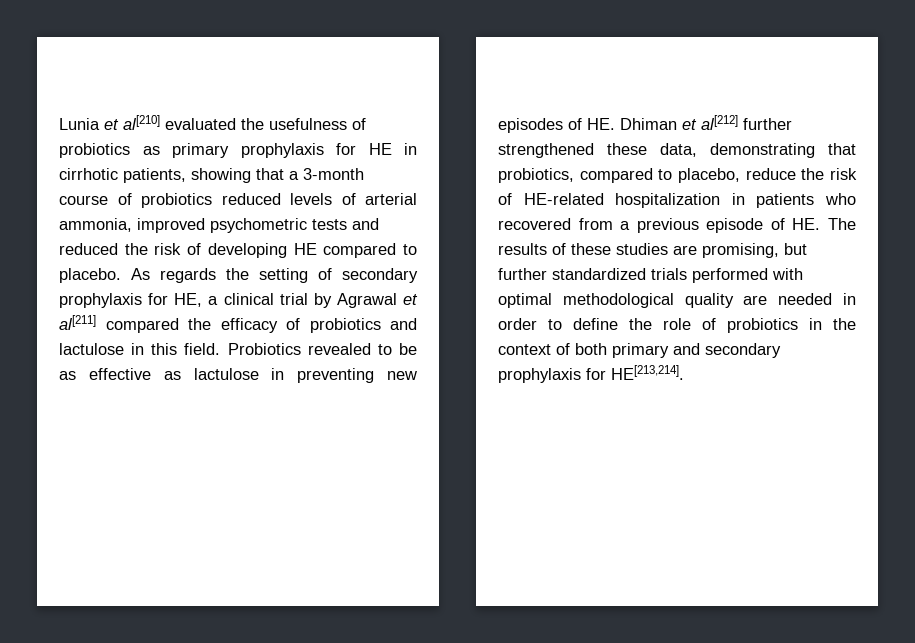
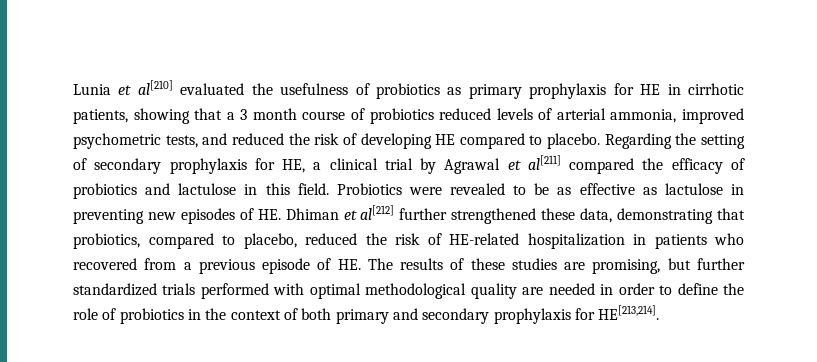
- Lunia et al[210] evaluated the usefulness of probiotics as primary prophylaxis for HE in cirrhotic patients, showing that a 3-month course of probiotics reduced levels of arterial ammonia, improved psychometric tests and reduced the risk of developing HE compared to placebo.
+ Lunia et al[210] evaluated the usefulness of probiotics as primary prophylaxis for HE in cirrhotic patients, showing that a 3 month course of probiotics reduced levels of arterial ammonia, improved psychometric tests, and reduced the risk of developing HE compared to placebo.
- As regards the setting of secondary prophylaxis for HE, a clinical trial by Agrawal et al[211] compared the efficacy of probiotics and lactulose in this field.
+ Regarding the setting of secondary prophylaxis for HE, a clinical trial by Agrawal et al[211] compared the efficacy of probiotics and lactulose in this field.
- Probiotics revealed to be as effective as lactulose in preventing new episodes of HE. Dhiman et al[212] further strengthened these data, demonstrating that probiotics, compared to placebo, reduce the risk of HE-related hospitalization in patients who recovered from a previous episode of HE. The results of these studies are promising, but further standardized trials performed with optimal methodological quality are needed in order to define the role of probiotics in the context of both primary and secondary prophylaxis for HE[213,214].
+ Probiotics were revealed to be as effective as lactulose in preventing new episodes of HE. Dhiman et al[212] further strengthened these data, demonstrating that probiotics, compared to placebo, reduced the risk of HE-related hospitalization in patients who recovered from a previous episode of HE. The results of these studies are promising, but further standardized trials performed with optimal methodological quality are needed in order to define the role of probiotics in the context of both primary and secondary prophylaxis for HE[213,214].

